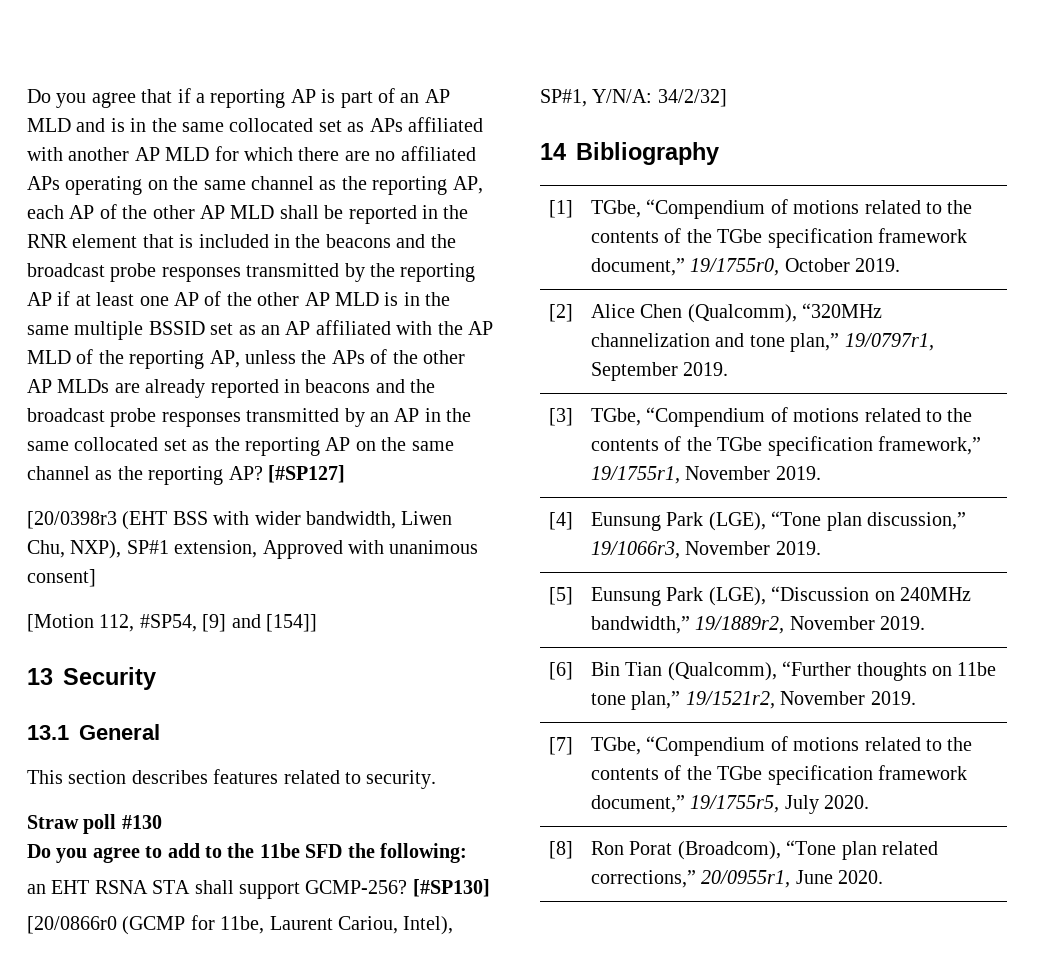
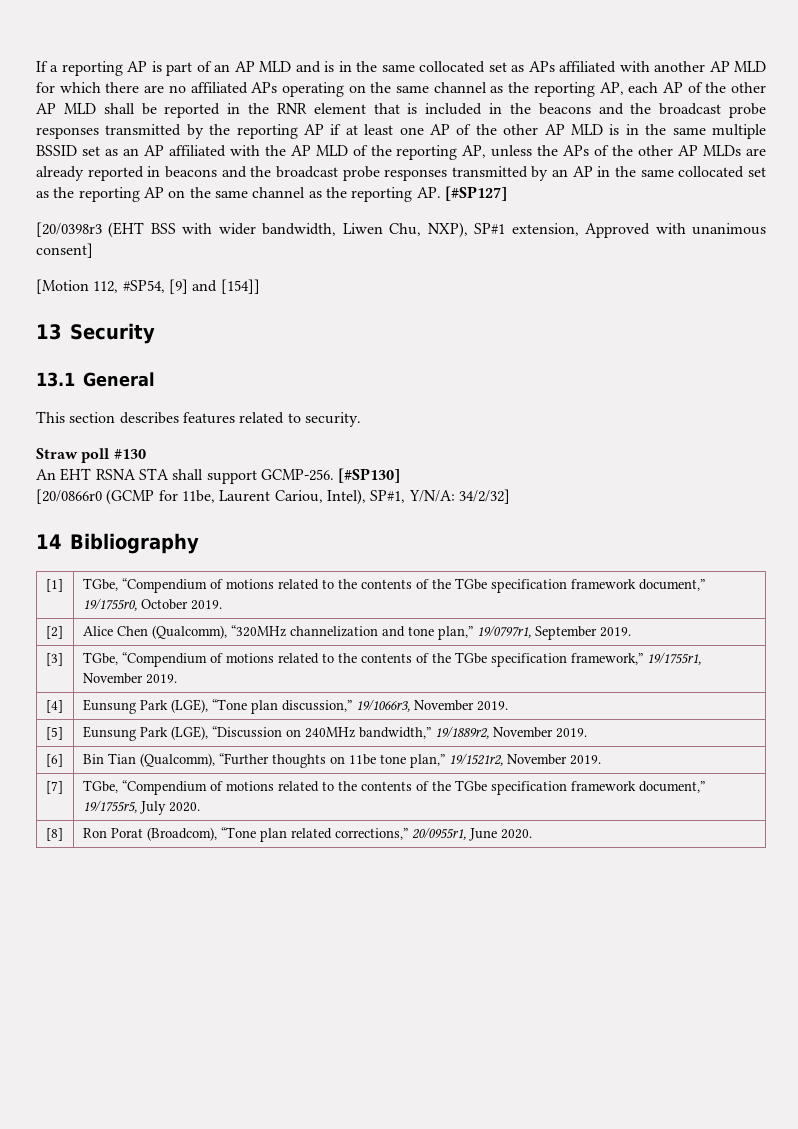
- Do you agree that if a reporting AP is part of an AP MLD and is in the same collocated set as APs affiliated with another AP MLD for which there are no affiliated APs operating on the same channel as the reporting AP, each AP of the other AP MLD shall be reported in the RNR element that is included in the beacons and the broadcast probe responses transmitted by the reporting AP if at least one AP of the other AP MLD is in the same multiple BSSID set as an AP affiliated with the AP MLD of the reporting AP, unless the APs of the other AP MLDs are already reported in beacons and the broadcast probe responses transmitted by an AP in the same collocated set as the reporting AP on the same channel as the reporting AP? [#SP127]
+ If a reporting AP is part of an AP MLD and is in the same collocated set as APs affiliated with another AP MLD for which there are no affiliated APs operating on the same channel as the reporting AP, each AP of the other AP MLD shall be reported in the RNR element that is included in the beacons and the broadcast probe responses transmitted by the reporting AP if at least one AP of the other AP MLD is in the same multiple BSSID set as an AP affiliated with the AP MLD of the reporting AP, unless the APs of the other AP MLDs are already reported in beacons and the broadcast probe responses transmitted by an AP in the same collocated set as the reporting AP on the same channel as the reporting AP. [#SP127]
- Do you agree to add to the 11be SFD the following:
- an EHT RSNA STA shall support GCMP-256?
+ An EHT RSNA STA shall support GCMP-256.

